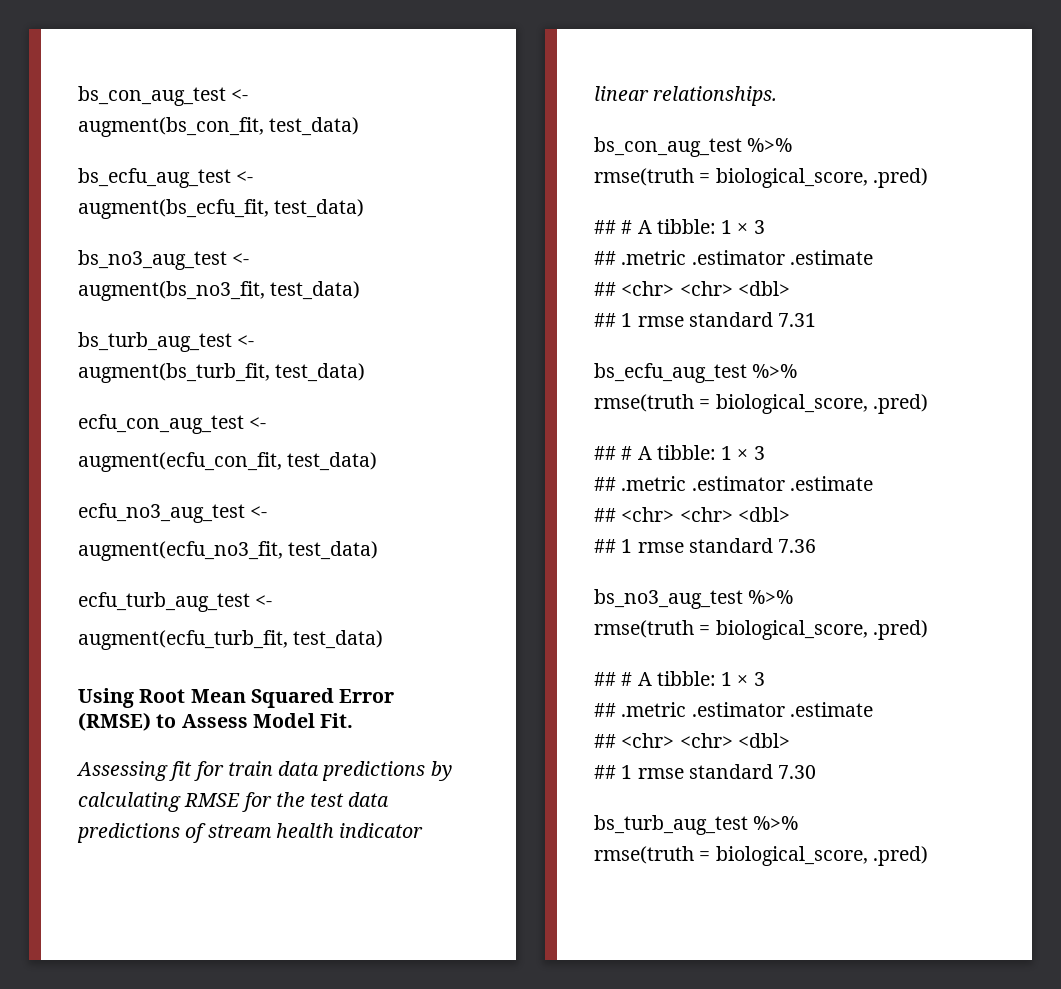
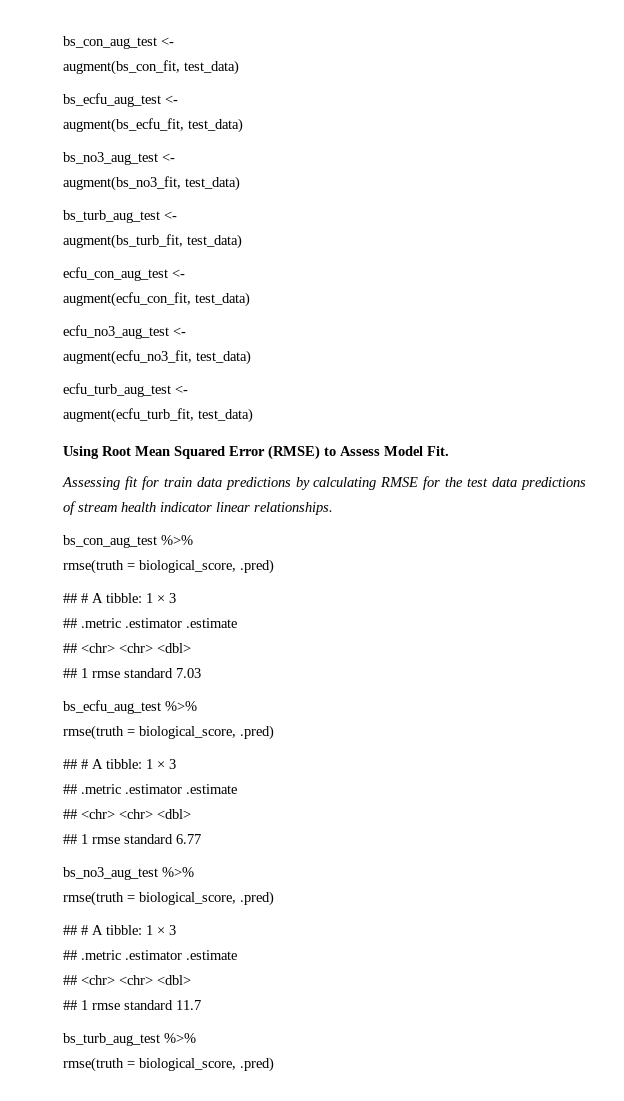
- ## 1 rmse standard 7.31
+ ## 1 rmse standard 7.03
- ## 1 rmse standard 7.36
+ ## 1 rmse standard 6.77
- ## 1 rmse standard 7.30
+ ## 1 rmse standard 11.7

